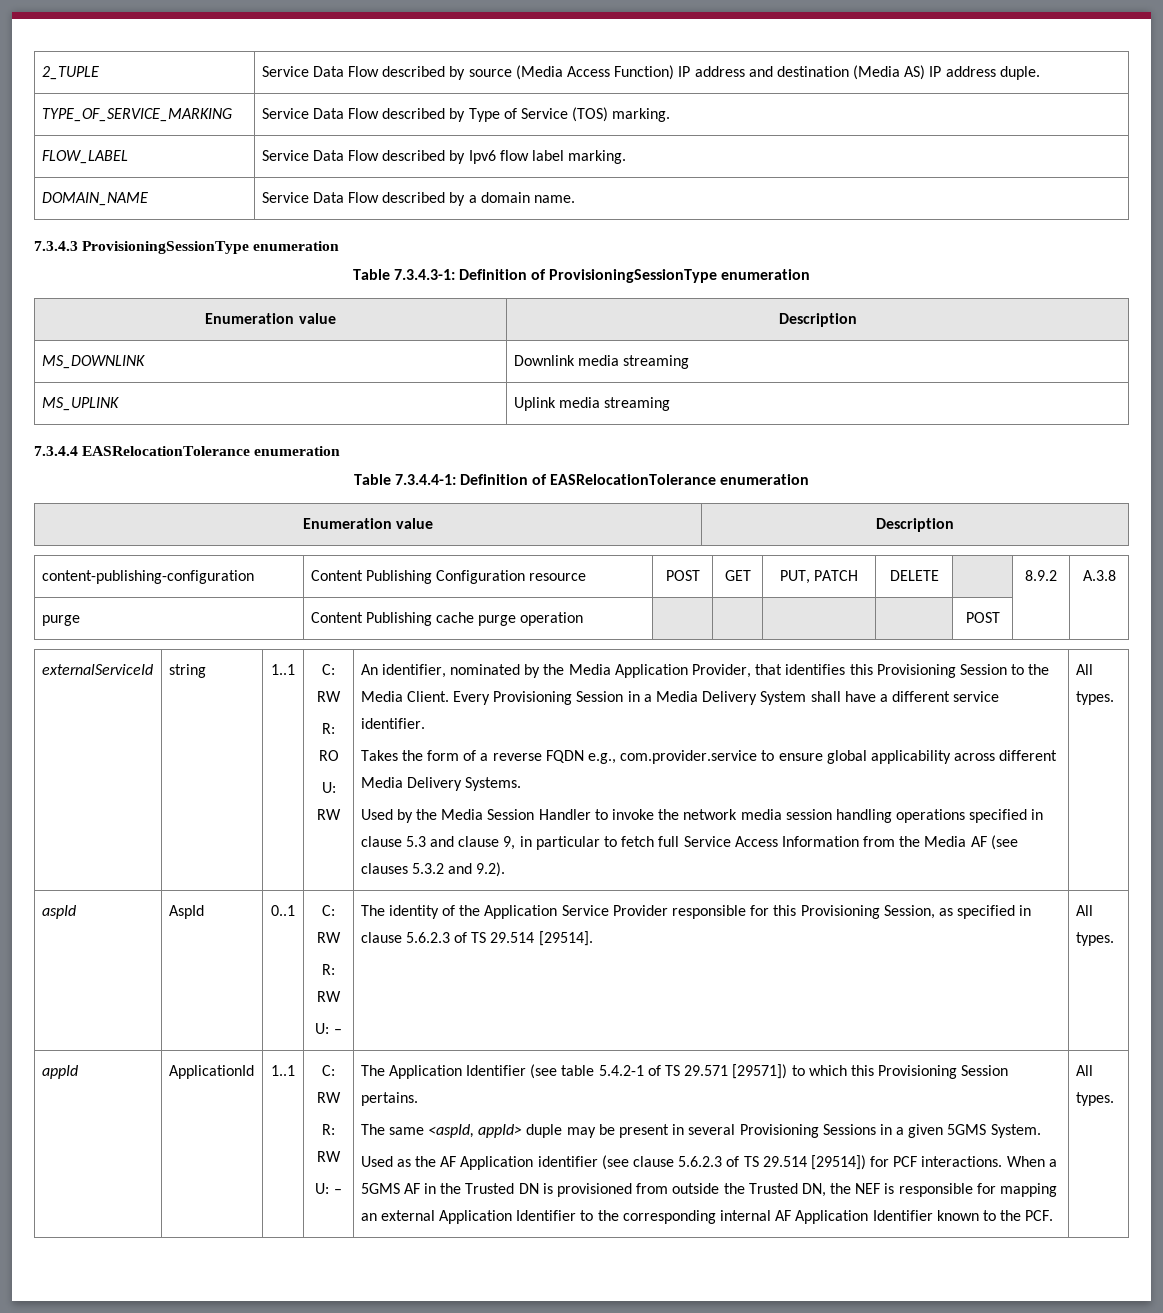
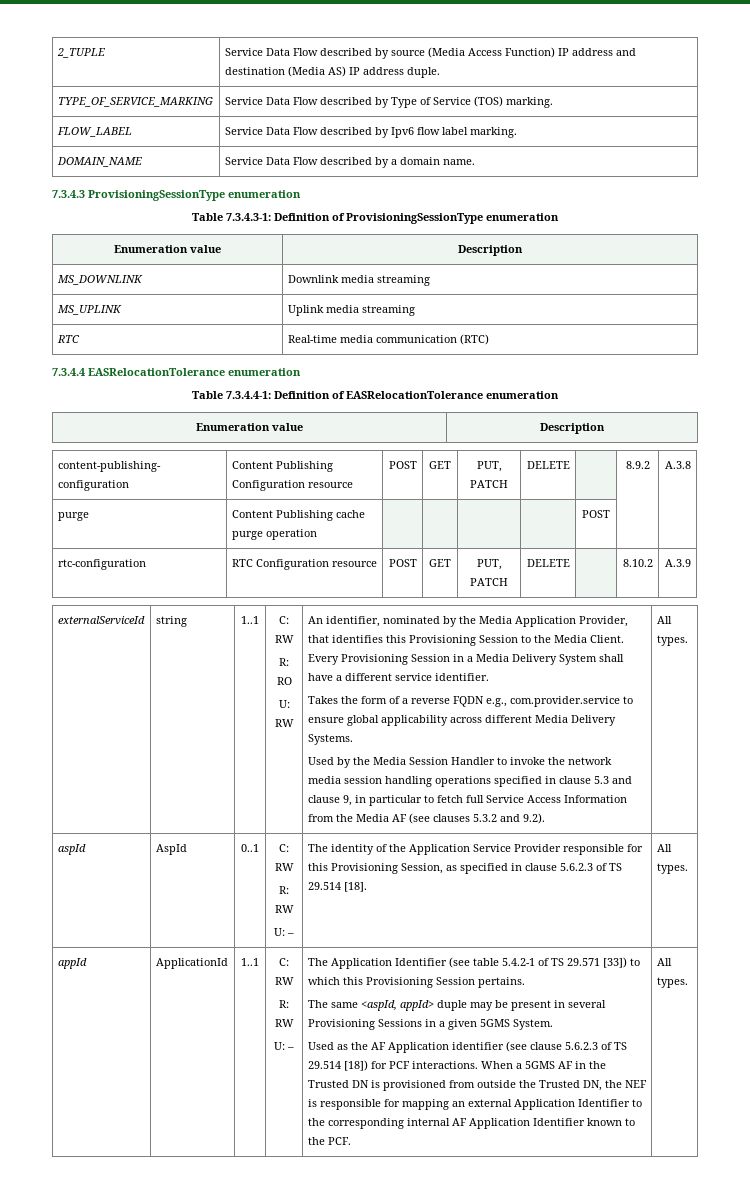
+ RTC | Real-time media communication (RTC)
+ rtc-configuration | RTC Configuration resource | POST | GET | PUT, PATCH | DELETE | | 8.10.2 | A.3.9
  aspId | AspId | 0..1 | C: RW
  R: RW
- U: – | The identity of the Application Service Provider responsible for this Provisioning Session, as specified in clause 5.6.2.3 of TS 29.514 [29514]. | All types.
+ U: – | The identity of the Application Service Provider responsible for this Provisioning Session, as specified in clause 5.6.2.3 of TS 29.514 [18]. | All types.
- The Application Identifier (see table 5.4.2-1 of TS 29.571 [29571]) to which this Provisioning Session pertains.
+ The Application Identifier (see table 5.4.2-1 of TS 29.571 [33]) to which this Provisioning Session pertains.
- Used as the AF Application identifier (see clause 5.6.2.3 of TS 29.514 [29514]) for PCF interactions.
+ Used as the AF Application identifier (see clause 5.6.2.3 of TS 29.514 [18]) for PCF interactions.

